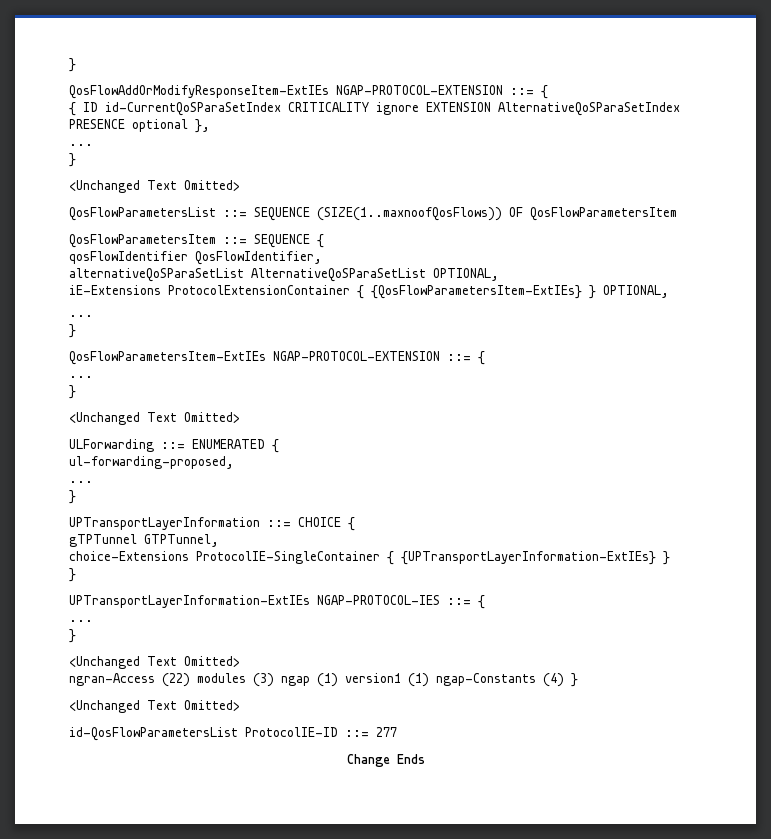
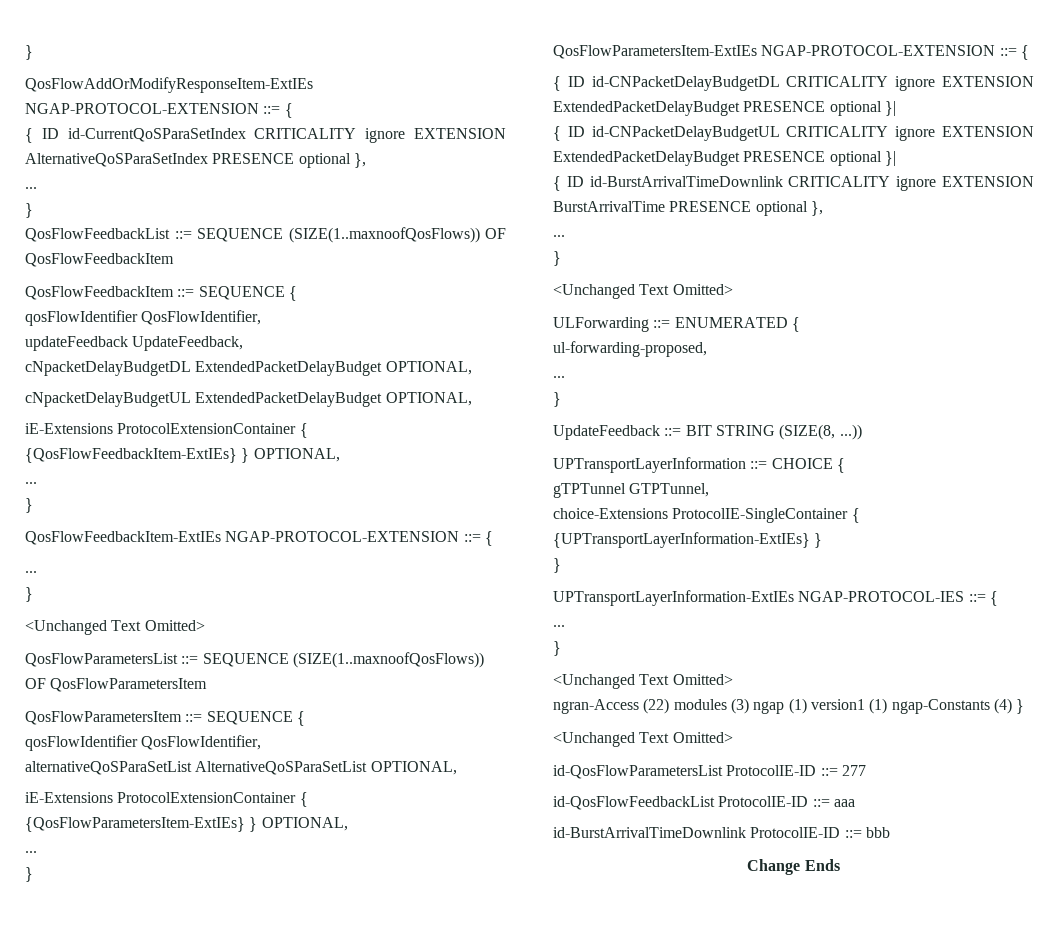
+ QosFlowFeedbackList ::= SEQUENCE (SIZE(1..maxnoofQosFlows)) OF QosFlowFeedbackItem
+ QosFlowFeedbackItem ::= SEQUENCE {
+ qosFlowIdentifier QosFlowIdentifier,
+ updateFeedback UpdateFeedback,
+ cNpacketDelayBudgetDL ExtendedPacketDelayBudget OPTIONAL,
+ cNpacketDelayBudgetUL ExtendedPacketDelayBudget OPTIONAL,
+ iE-Extensions ProtocolExtensionContainer { {QosFlowFeedbackItem-ExtIEs} } OPTIONAL,
+ ...
+ }
+ QosFlowFeedbackItem-ExtIEs NGAP-PROTOCOL-EXTENSION ::= {
+ ...
+ }
+ { ID id-CNPacketDelayBudgetDL CRITICALITY ignore EXTENSION ExtendedPacketDelayBudget PRESENCE optional }|
+ { ID id-CNPacketDelayBudgetUL CRITICALITY ignore EXTENSION ExtendedPacketDelayBudget PRESENCE optional }|
+ { ID id-BurstArrivalTimeDownlink CRITICALITY ignore EXTENSION BurstArrivalTime PRESENCE optional },
+ UpdateFeedback ::= BIT STRING (SIZE(8, ...))
+ id-QosFlowFeedbackList ProtocolIE-ID ::= aaa
+ id-BurstArrivalTimeDownlink ProtocolIE-ID ::= bbb

